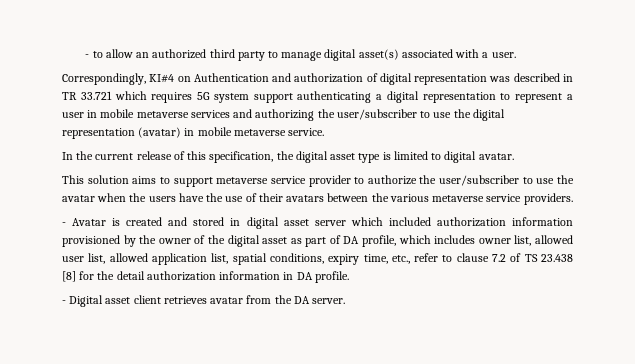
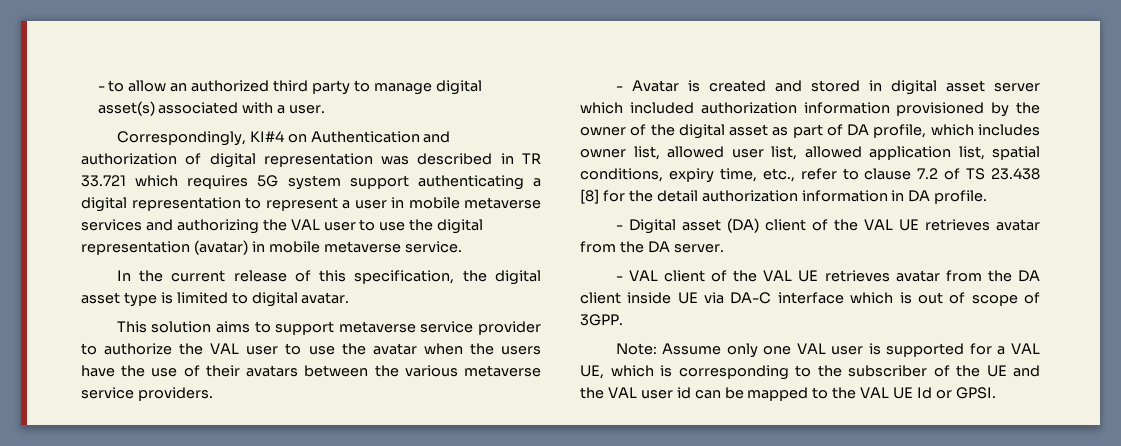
- Correspondingly, KI#4 on Authentication and authorization of digital representation was described in TR 33.721 which requires 5G system support authenticating a digital representation to represent a user in mobile metaverse services and authorizing the user/subscriber to use the digital representation (avatar) in mobile metaverse service.
+ Correspondingly, KI#4 on Authentication and authorization of digital representation was described in TR 33.721 which requires 5G system support authenticating a digital representation to represent a user in mobile metaverse services and authorizing the VAL user to use the digital representation (avatar) in mobile metaverse service.
- This solution aims to support metaverse service provider to authorize the user/subscriber to use the avatar when the users have the use of their avatars between the various metaverse service providers.
+ This solution aims to support metaverse service provider to authorize the VAL user to use the avatar when the users have the use of their avatars between the various metaverse service providers.
- - Digital asset client retrieves avatar from the DA server.
+ - Digital asset (DA) client of the VAL UE retrieves avatar from the DA server.
+ - VAL client of the VAL UE retrieves avatar from the DA client inside UE via DA-C interface which is out of scope of 3GPP.
+ Note: Assume only one VAL user is supported for a VAL UE, which is corresponding to the subscriber of the UE and the VAL user id can be mapped to the VAL UE Id or GPSI.

